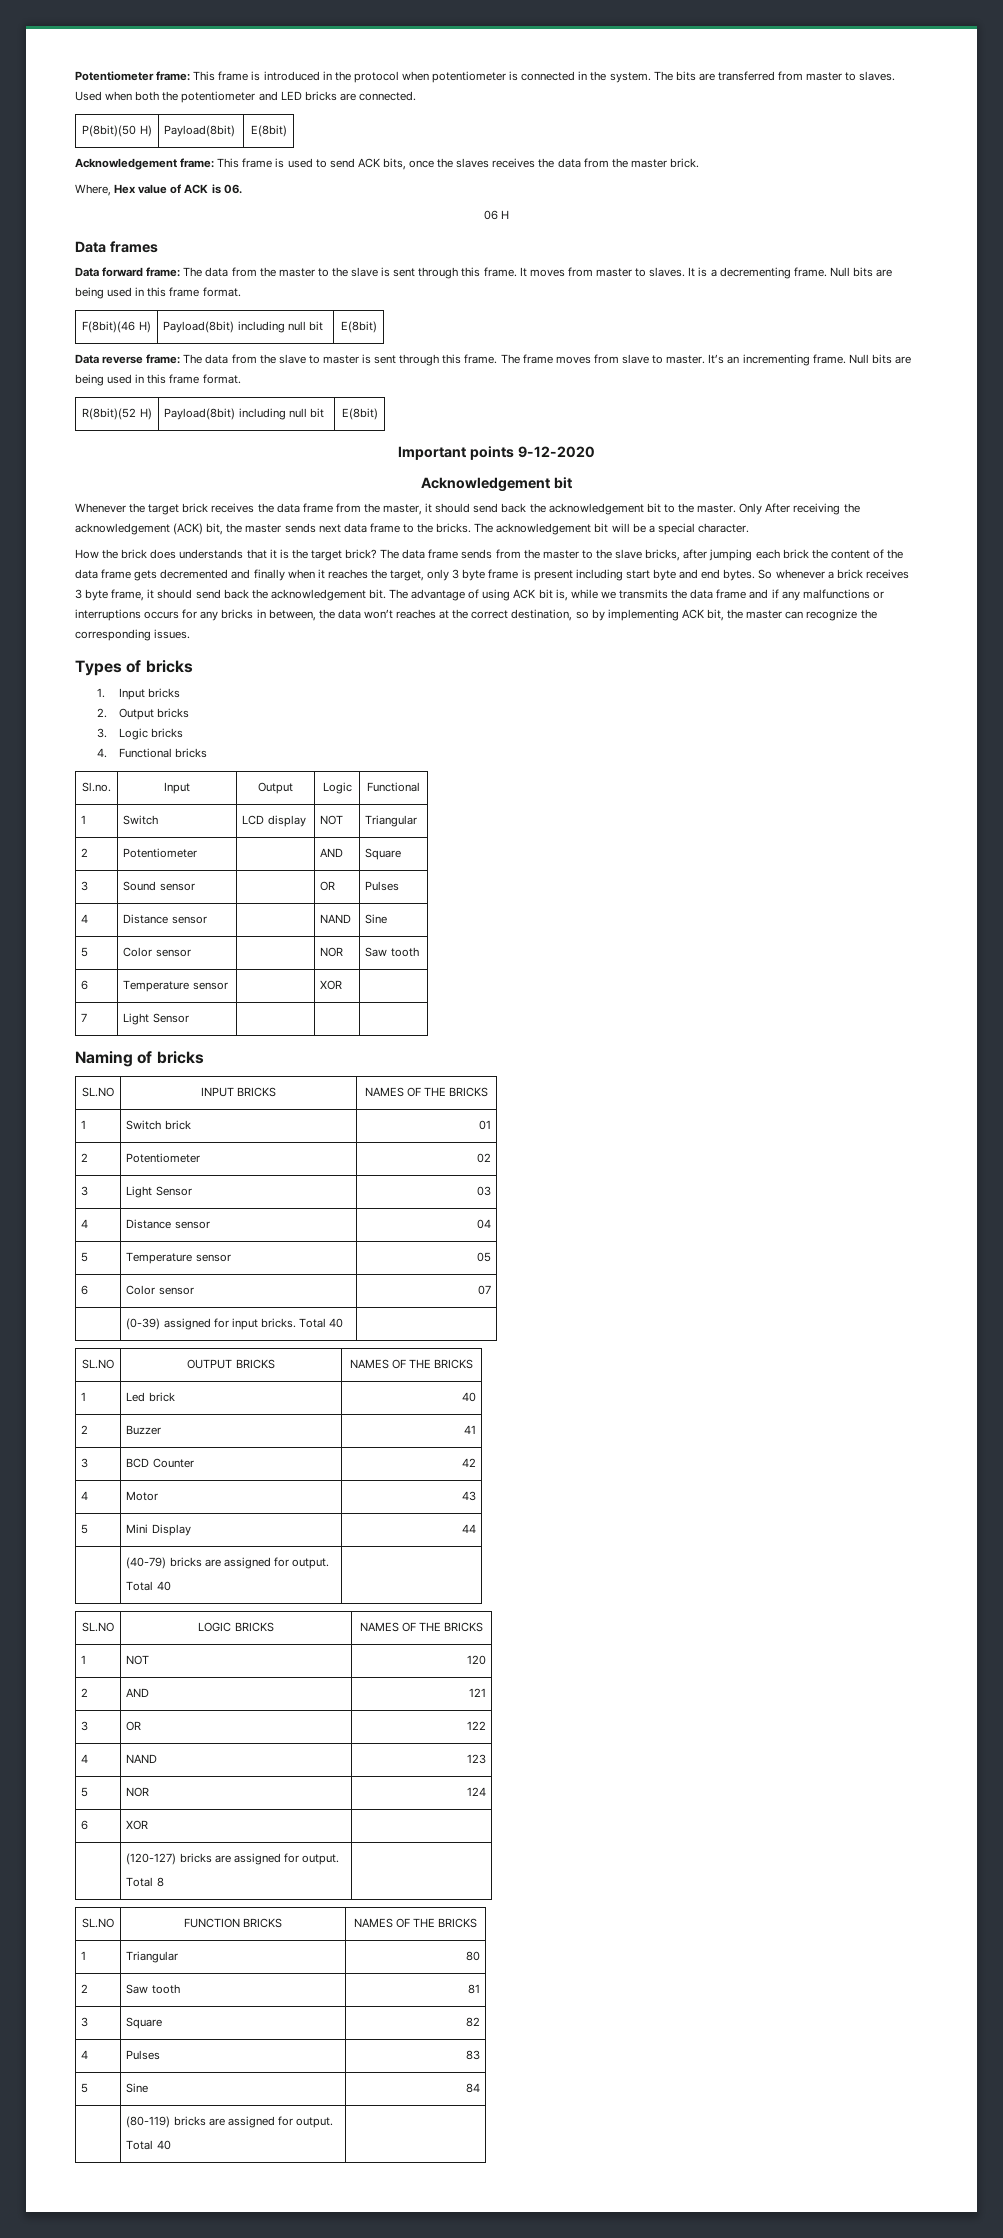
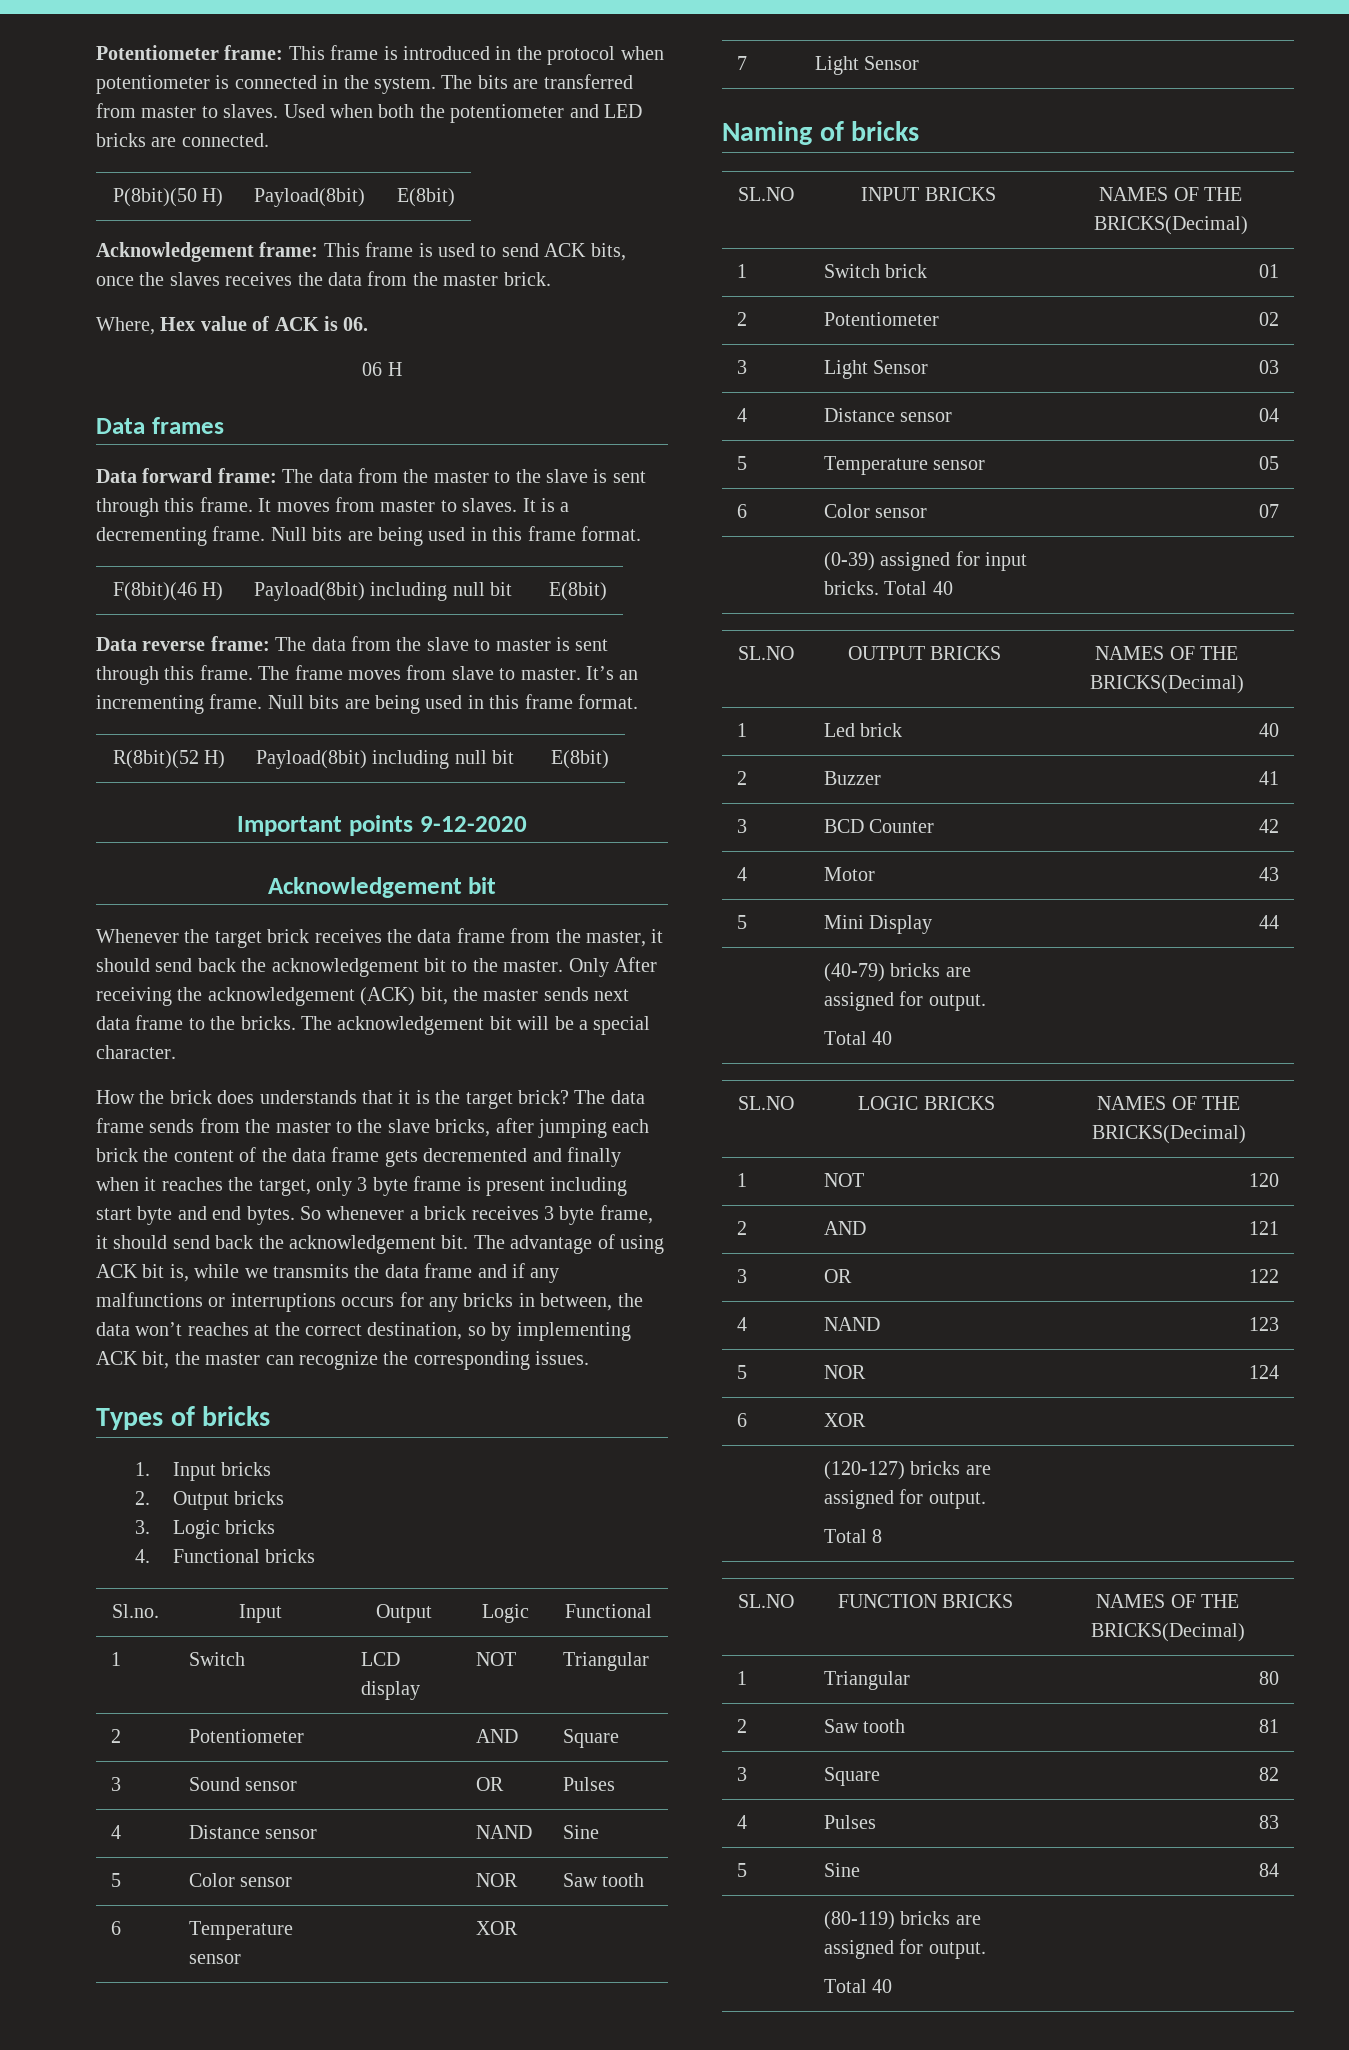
- SL.NO | INPUT BRICKS | NAMES OF THE BRICKS
+ SL.NO | INPUT BRICKS | NAMES OF THE BRICKS(Decimal)
- SL.NO | OUTPUT BRICKS | NAMES OF THE BRICKS
+ SL.NO | OUTPUT BRICKS | NAMES OF THE BRICKS(Decimal)
- SL.NO | LOGIC BRICKS | NAMES OF THE BRICKS
+ SL.NO | LOGIC BRICKS | NAMES OF THE BRICKS(Decimal)
- SL.NO | FUNCTION BRICKS | NAMES OF THE BRICKS
+ SL.NO | FUNCTION BRICKS | NAMES OF THE BRICKS(Decimal)

